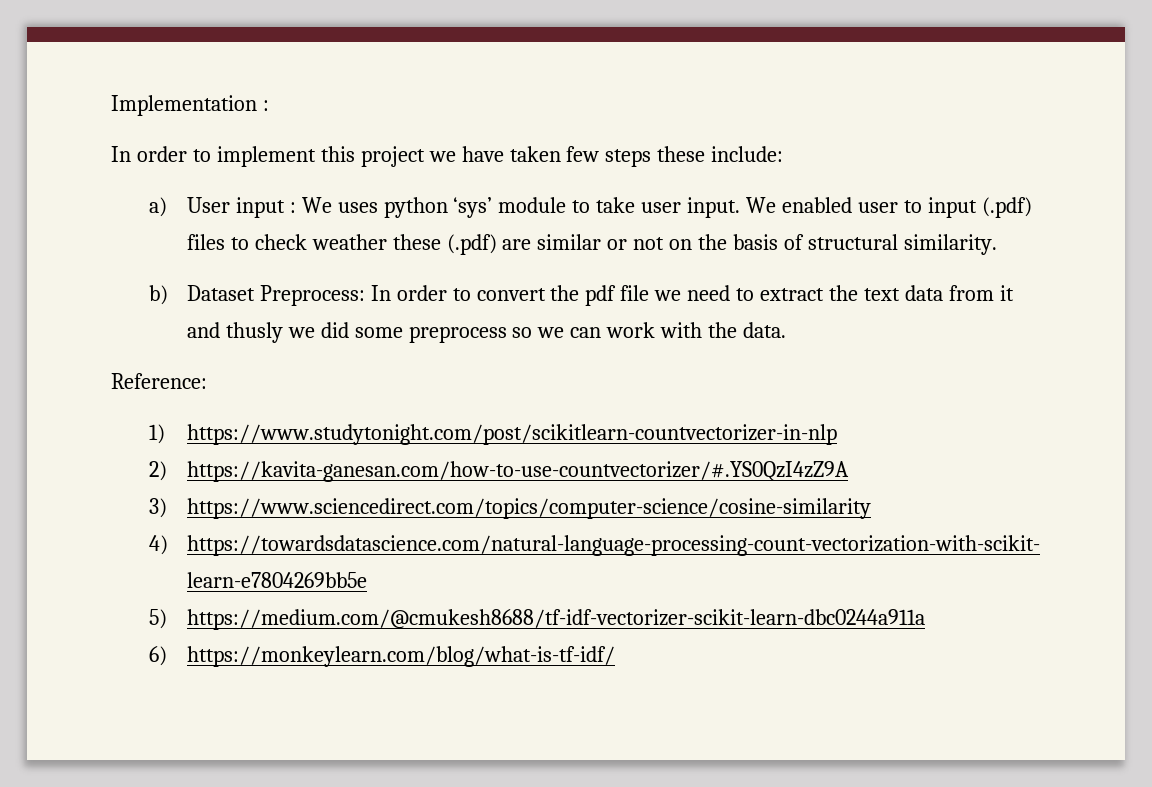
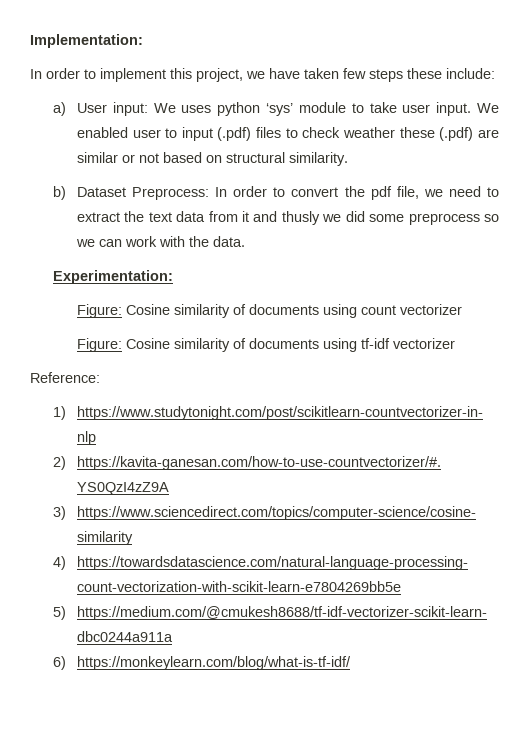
- Implementation :
+ Implementation:
- In order to implement this project we have taken few steps these include:
+ In order to implement this project, we have taken few steps these include:
- a) User input : We uses python ‘sys’ module to take user input.
+ a) User input: We uses python ‘sys’ module to take user input.
- We enabled user to input (.pdf) files to check weather these (.pdf) are similar or not on the basis of structural similarity.
+ We enabled user to input (.pdf) files to check weather these (.pdf) are similar or not based on structural similarity.
- b) Dataset Preprocess: In order to convert the pdf file we need to extract the text data from it and thusly we did some preprocess so we can work with the data.
+ b) Dataset Preprocess: In order to convert the pdf file, we need to extract the text data from it and thusly we did some preprocess so we can work with the data.
+ Experimentation:
+ Figure: Cosine similarity of documents using count vectorizer
+ Figure: Cosine similarity of documents using tf-idf vectorizer

